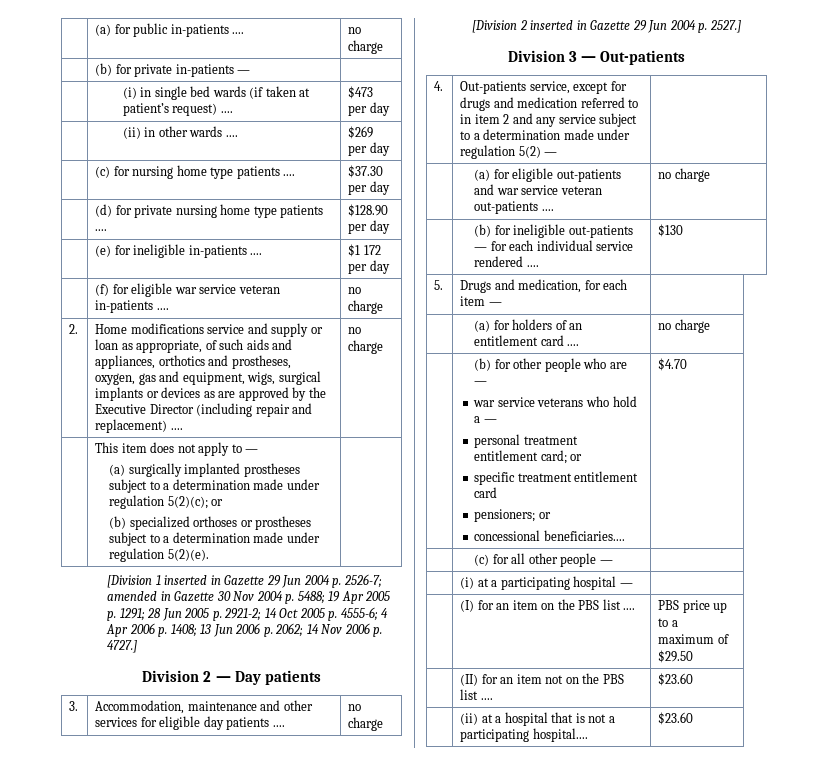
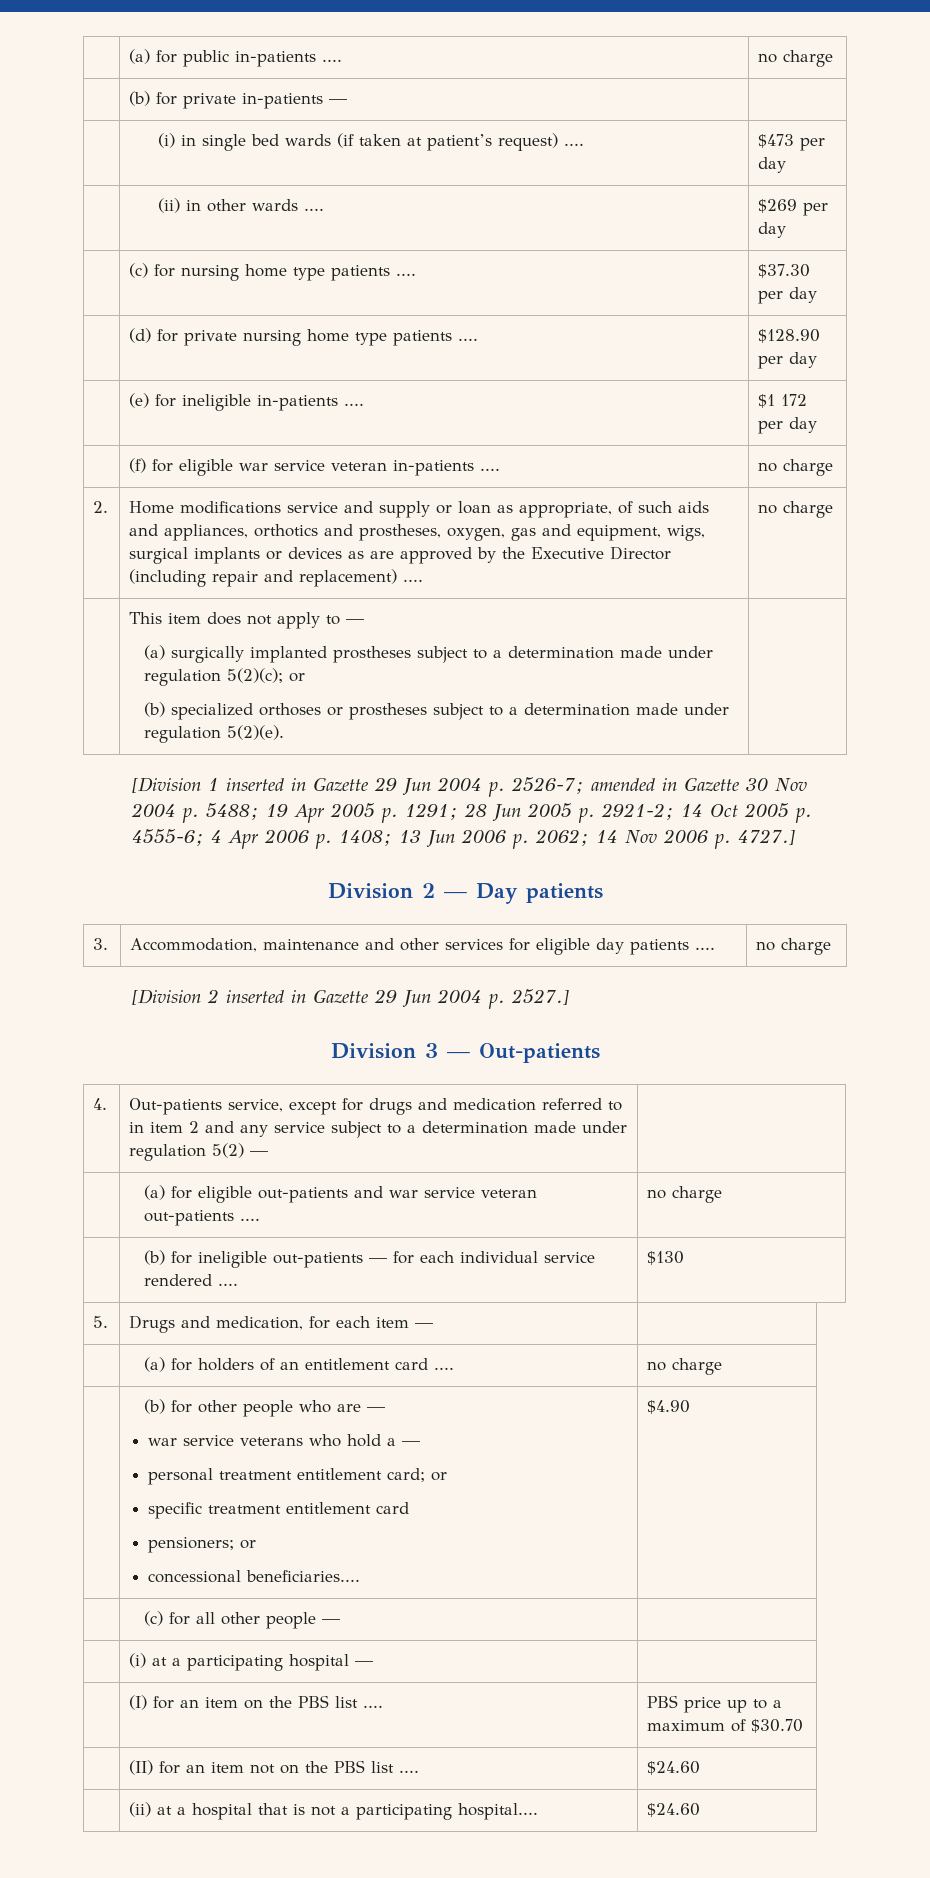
  | (b) for other people who are —
  war service veterans who hold a —
  personal treatment entitlement card; or
  specific treatment entitlement card
  pensioners; or
- concessional beneficiaries.... | $4.70
+ concessional beneficiaries.... | $4.90
- | (I) for an item on the PBS list .... | PBS price up to a maximum of $29.50
+ | (I) for an item on the PBS list .... | PBS price up to a maximum of $30.70
- | (II) for an item not on the PBS list .... | $23.60
+ | (II) for an item not on the PBS list .... | $24.60
- | (ii) at a hospital that is not a participating hospital.... | $23.60
+ | (ii) at a hospital that is not a participating hospital.... | $24.60

